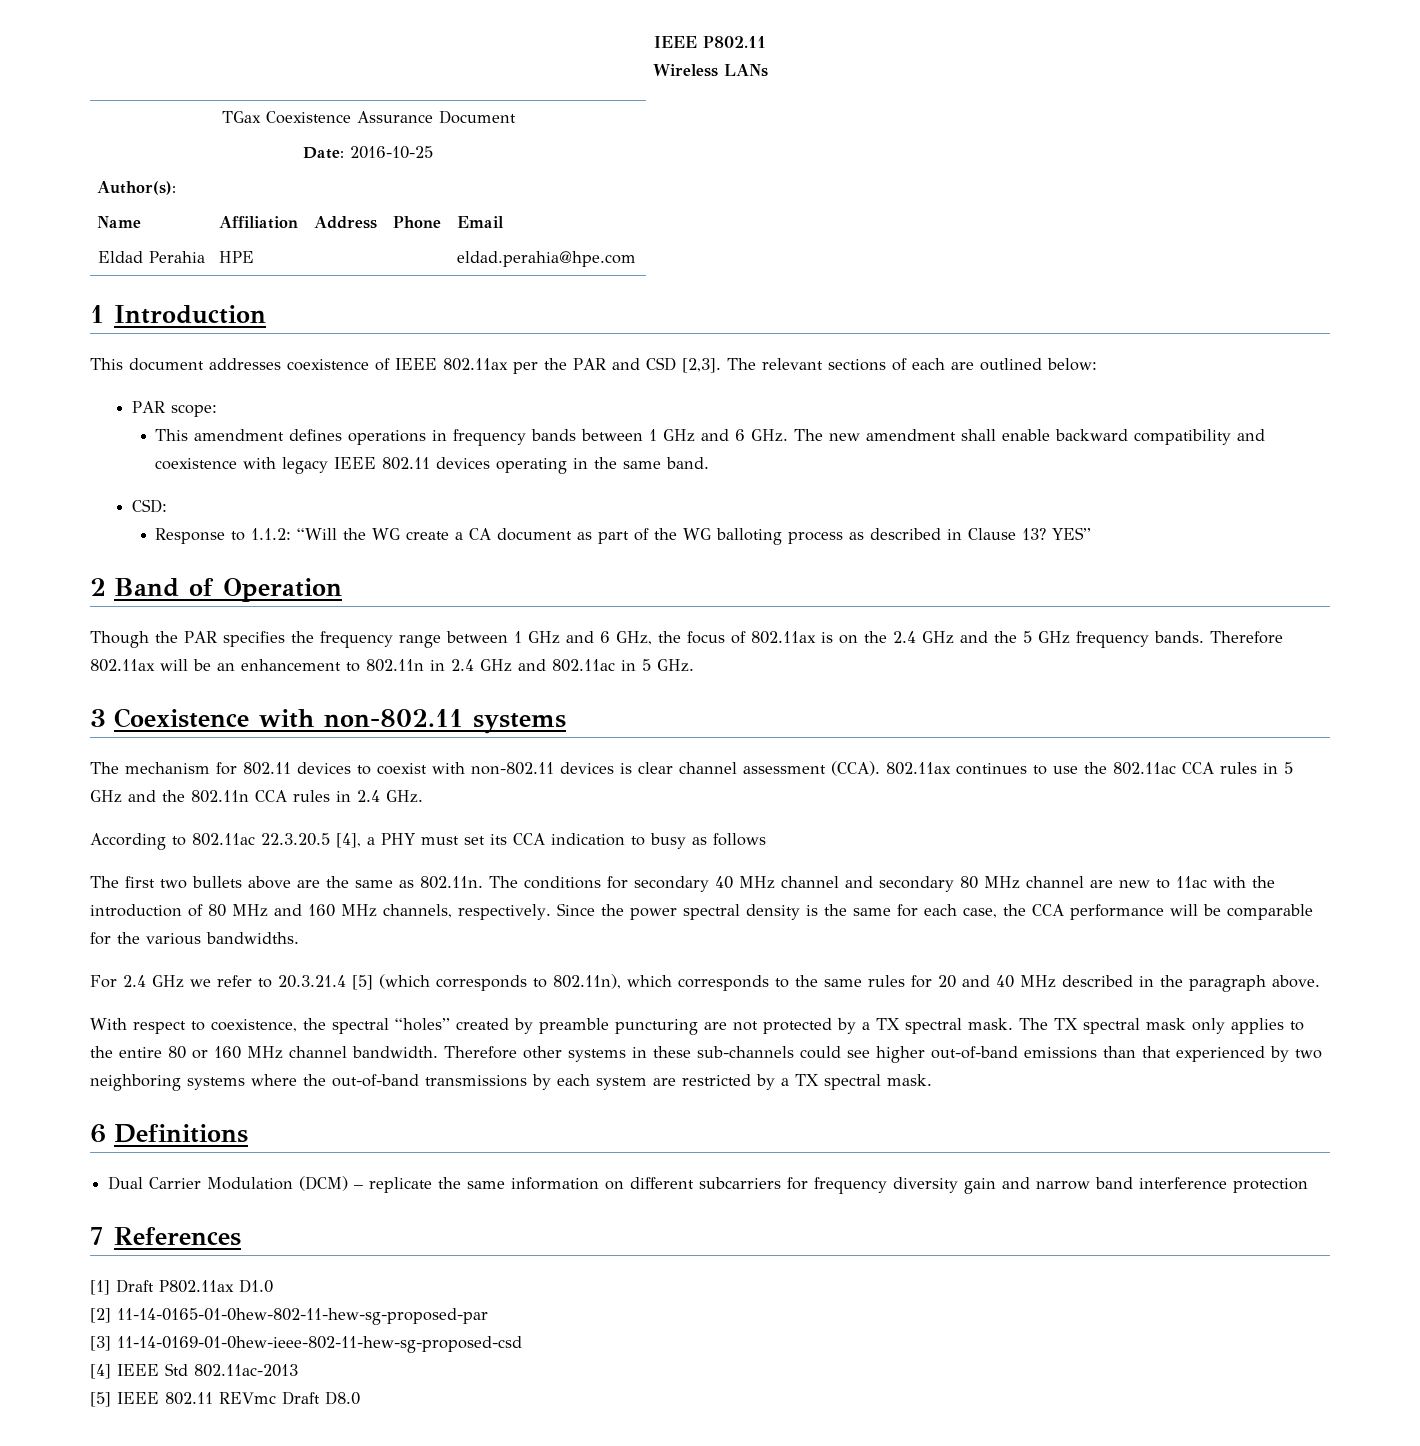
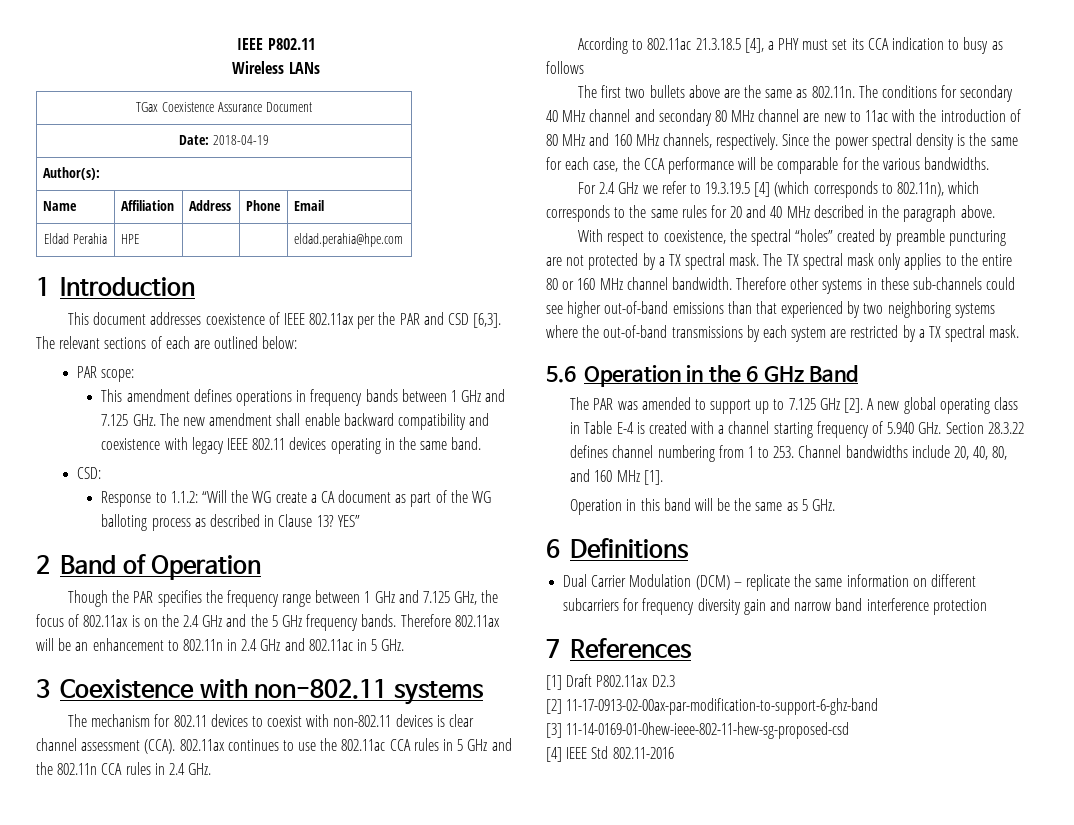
- Date: 2016-10-25
+ Date: 2018-04-19
- This document addresses coexistence of IEEE 802.11ax per the PAR and CSD [2,3].
+ This document addresses coexistence of IEEE 802.11ax per the PAR and CSD [6,3].
- This amendment defines operations in frequency bands between 1 GHz and 6 GHz. The new amendment shall enable backward compatibility and coexistence with legacy IEEE 802.11 devices operating in the same band.
+ This amendment defines operations in frequency bands between 1 GHz and 7.125 GHz. The new amendment shall enable backward compatibility and coexistence with legacy IEEE 802.11 devices operating in the same band.
- Though the PAR specifies the frequency range between 1 GHz and 6 GHz, the focus of 802.11ax is on the 2.4 GHz and the 5 GHz frequency bands.
+ Though the PAR specifies the frequency range between 1 GHz and 7.125 GHz, the focus of 802.11ax is on the 2.4 GHz and the 5 GHz frequency bands.
- According to 802.11ac 22.3.20.5 [4], a PHY must set its CCA indication to busy as follows
+ According to 802.11ac 21.3.18.5 [4], a PHY must set its CCA indication to busy as follows
- For 2.4 GHz we refer to 20.3.21.4 [5] (which corresponds to 802.11n), which corresponds to the same rules for 20 and 40 MHz described in the paragraph above.
+ For 2.4 GHz we refer to 19.3.19.5 [4] (which corresponds to 802.11n), which corresponds to the same rules for 20 and 40 MHz described in the paragraph above.
+ 5.6 Operation in the 6 GHz Band
+ The PAR was amended to support up to 7.125 GHz [2]. A new global operating class in Table E-4 is created with a channel starting frequency of 5.940 GHz. Section 28.3.22 defines channel numbering from 1 to 253. Channel bandwidths include 20, 40, 80, and 160 MHz [1].
+ Operation in this band will be the same as 5 GHz.
- [1] Draft P802.11ax D1.0
+ [1] Draft P802.11ax D2.3
- [2] 11-14-0165-01-0hew-802-11-hew-sg-proposed-par
+ [2] 11-17-0913-02-00ax-par-modification-to-support-6-ghz-band
- [4] IEEE Std 802.11ac-2013
- [5] IEEE 802.11 REVmc Draft D8.0
+ [4] IEEE Std 802.11-2016

